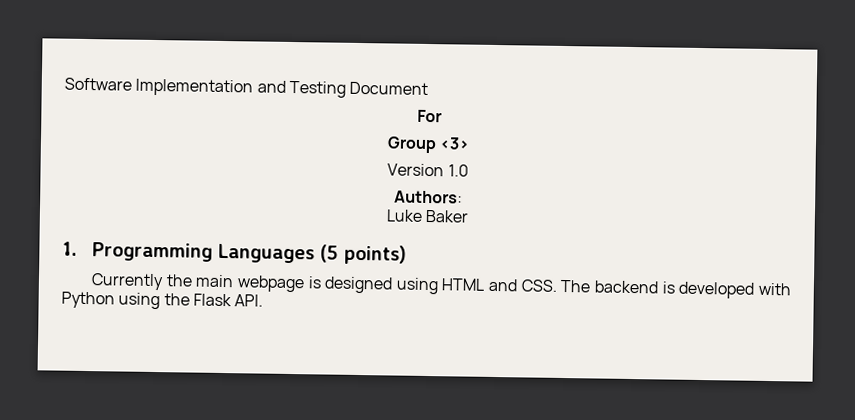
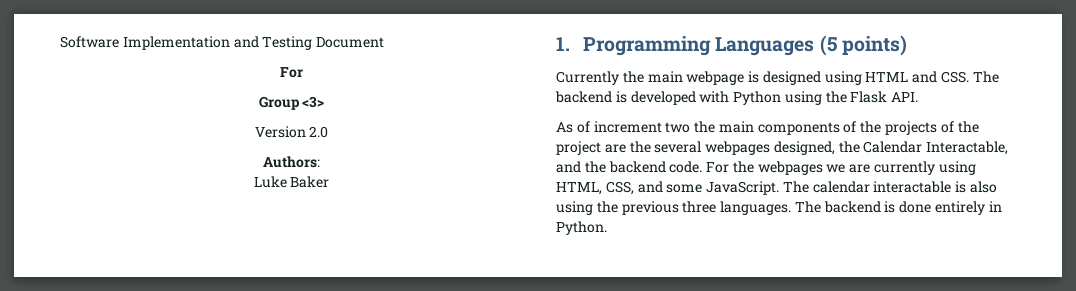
- Version 1.0
+ Version 2.0
+ As of increment two the main components of the projects of the project are the several webpages designed, the Calendar Interactable, and the backend code. For the webpages we are currently using HTML, CSS, and some JavaScript. The calendar interactable is also using the previous three languages. The backend is done entirely in Python.

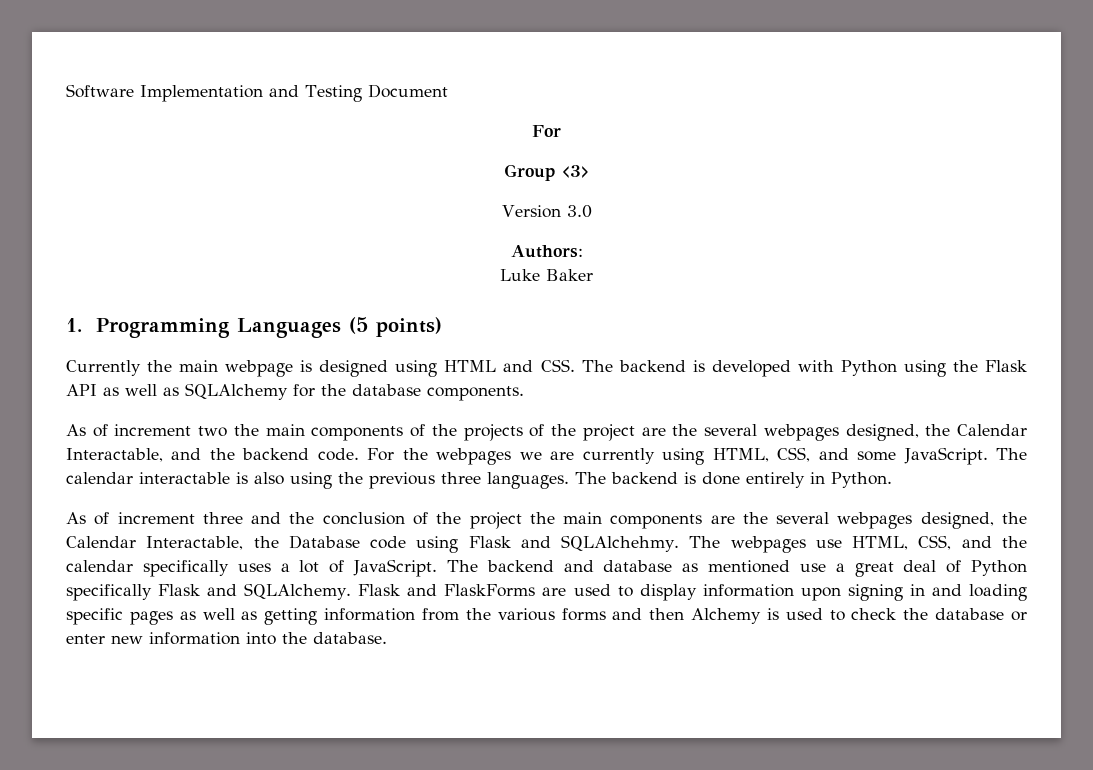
- Version 2.0
+ Version 3.0
- Currently the main webpage is designed using HTML and CSS. The backend is developed with Python using the Flask API.
+ Currently the main webpage is designed using HTML and CSS. The backend is developed with Python using the Flask API as well as SQLAlchemy for the database components.
+ As of increment three and the conclusion of the project the main components are the several webpages designed, the Calendar Interactable, the Database code using Flask and SQLAlchehmy. The webpages use HTML, CSS, and the calendar specifically uses a lot of JavaScript. The backend and database as mentioned use a great deal of Python specifically Flask and SQLAlchemy. Flask and FlaskForms are used to display information upon signing in and loading specific pages as well as getting information from the various forms and then Alchemy is used to check the database or enter new information into the database.

